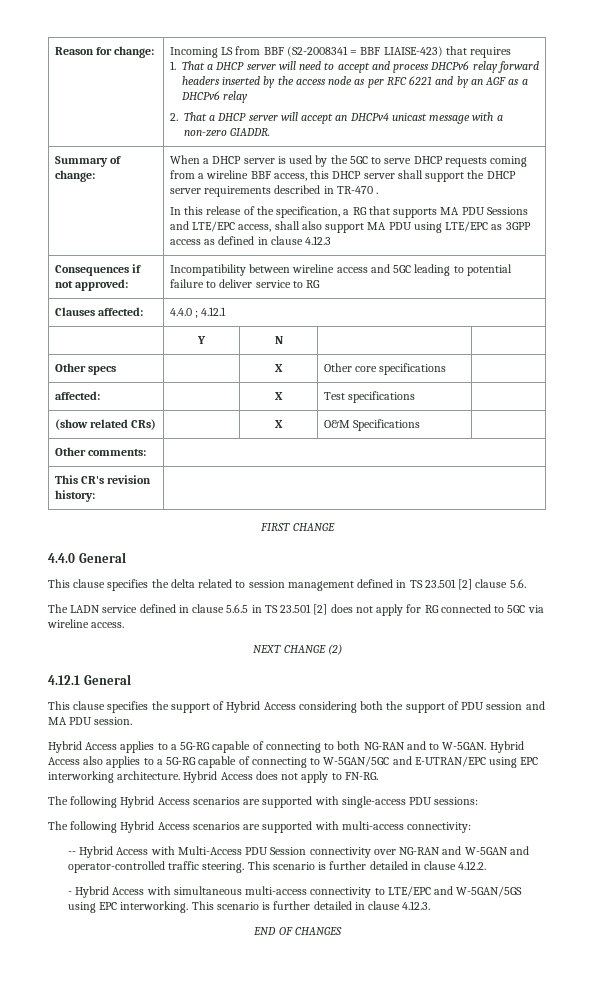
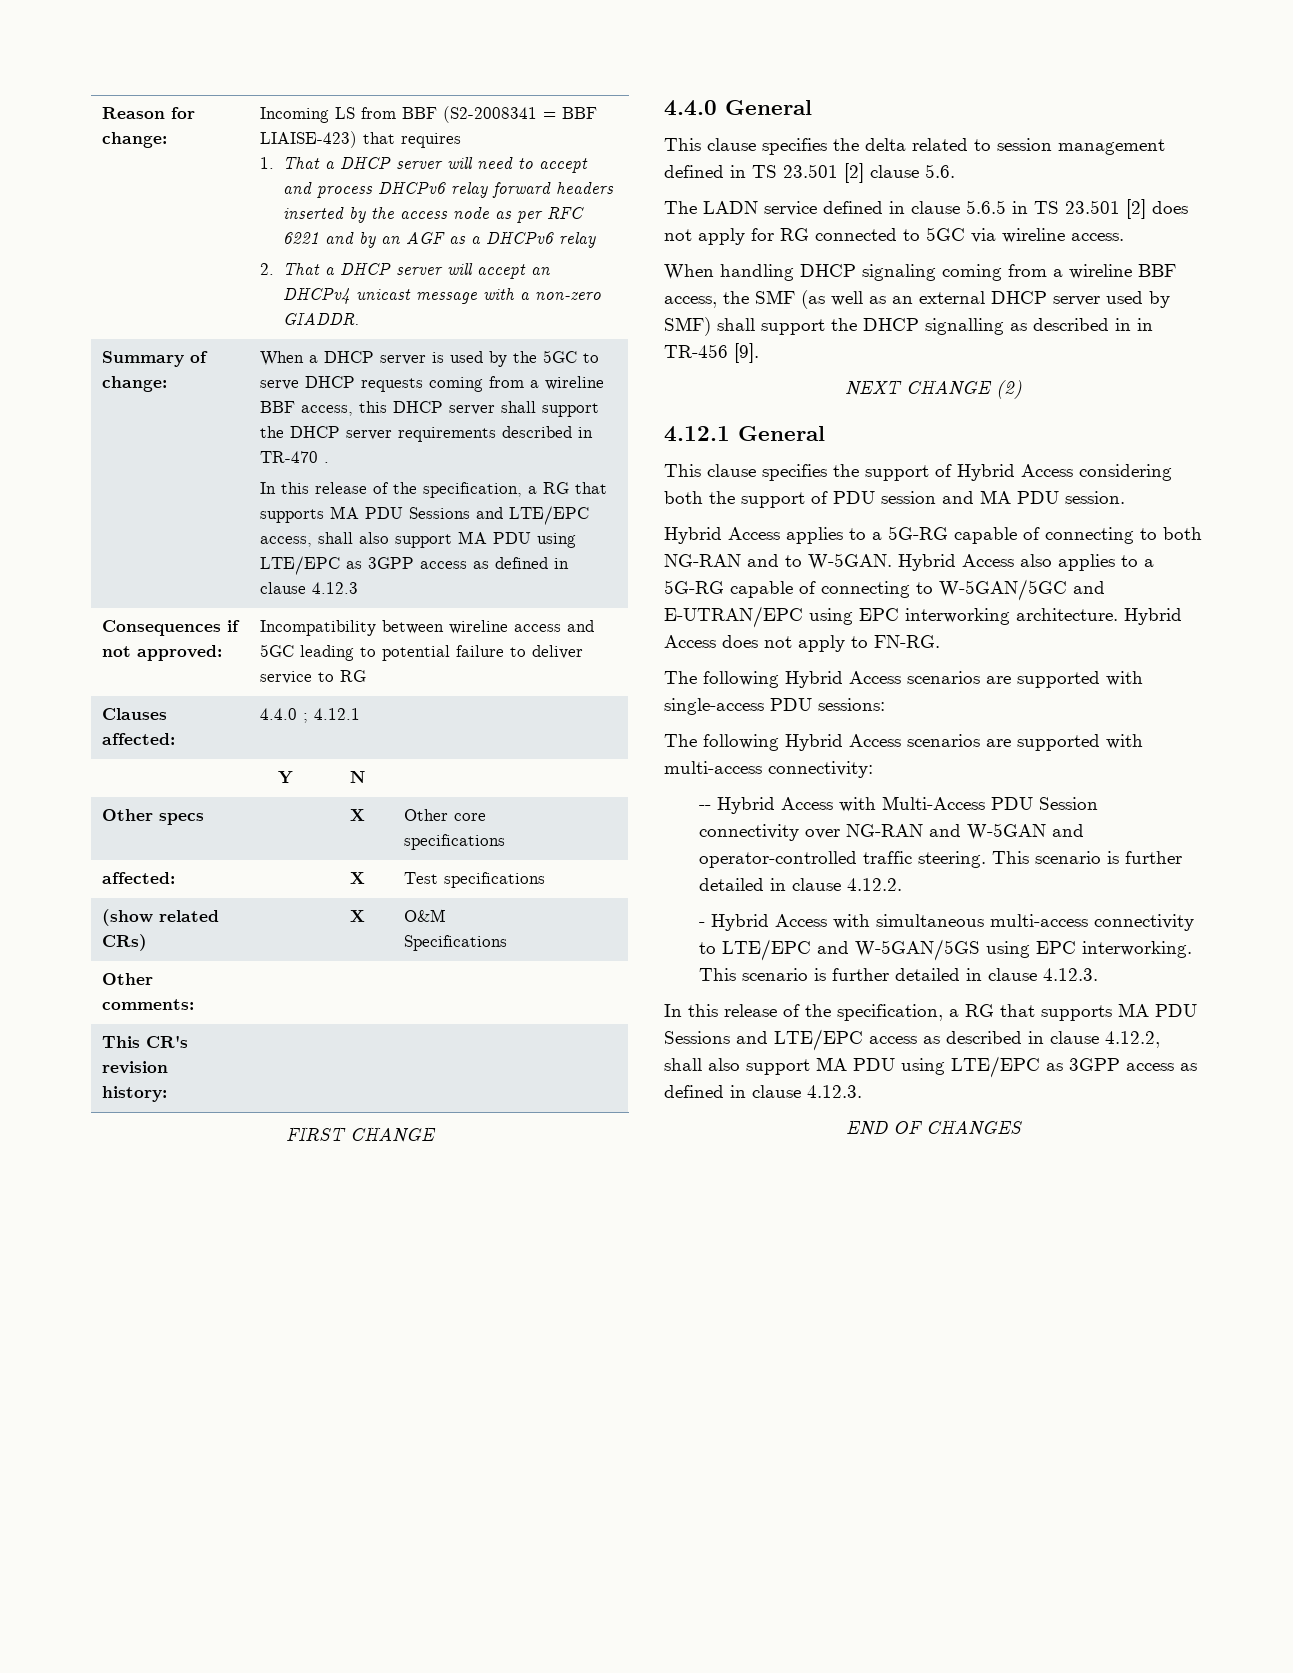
+ When handling DHCP signaling coming from a wireline BBF access, the SMF (as well as an external DHCP server used by SMF) shall support the DHCP signalling as described in in TR-456 [9].
+ In this release of the specification, a RG that supports MA PDU Sessions and LTE/EPC access as described in clause 4.12.2, shall also support MA PDU using LTE/EPC as 3GPP access as defined in clause 4.12.3.

